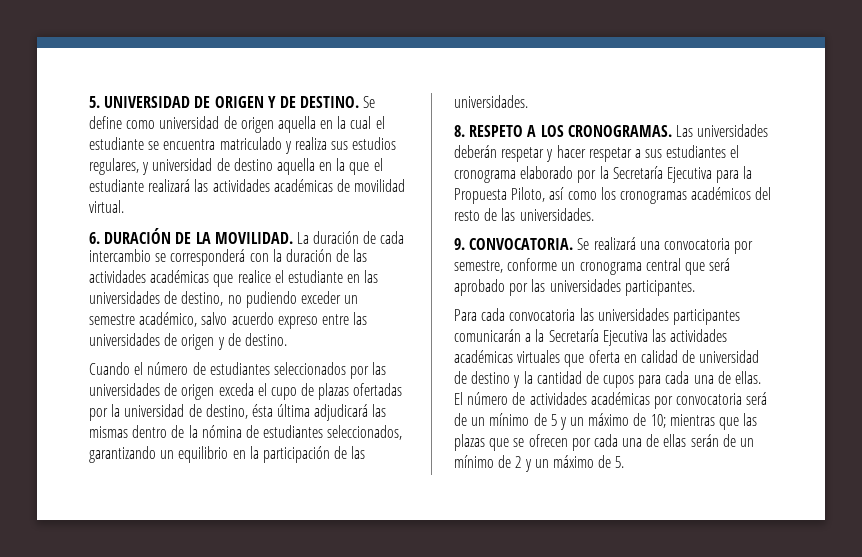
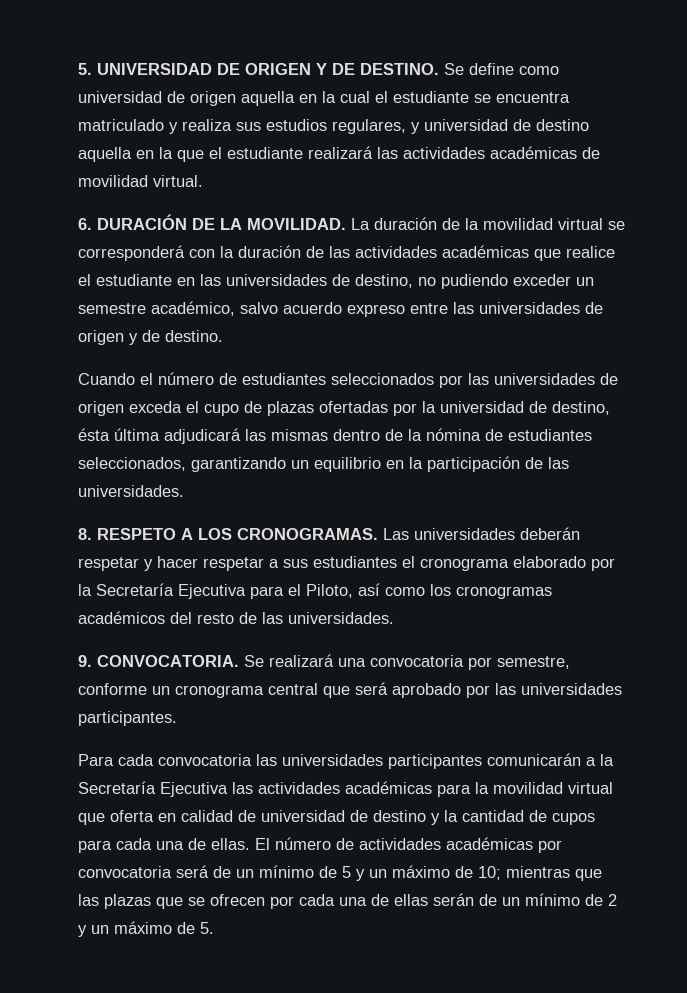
- La duración de cada intercambio se corresponderá con la duración de las actividades académicas que realice el estudiante en las universidades de destino, no pudiendo exceder un semestre académico, salvo acuerdo expreso entre las universidades de origen y de destino.
+ La duración de la movilidad virtual se corresponderá con la duración de las actividades académicas que realice el estudiante en las universidades de destino, no pudiendo exceder un semestre académico, salvo acuerdo expreso entre las universidades de origen y de destino.
- Las universidades deberán respetar y hacer respetar a sus estudiantes el cronograma elaborado por la Secretaría Ejecutiva para la Propuesta Piloto, así como los cronogramas académicos del resto de las universidades.
+ Las universidades deberán respetar y hacer respetar a sus estudiantes el cronograma elaborado por la Secretaría Ejecutiva para el Piloto, así como los cronogramas académicos del resto de las universidades.
- Para cada convocatoria las universidades participantes comunicarán a la Secretaría Ejecutiva las actividades académicas virtuales que oferta en calidad de universidad de destino y la cantidad de cupos para cada una de ellas.
+ Para cada convocatoria las universidades participantes comunicarán a la Secretaría Ejecutiva las actividades académicas para la movilidad virtual que oferta en calidad de universidad de destino y la cantidad de cupos para cada una de ellas.

